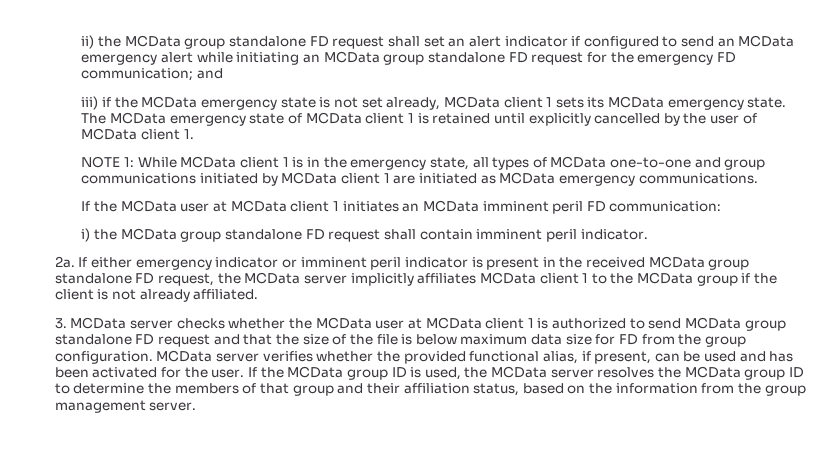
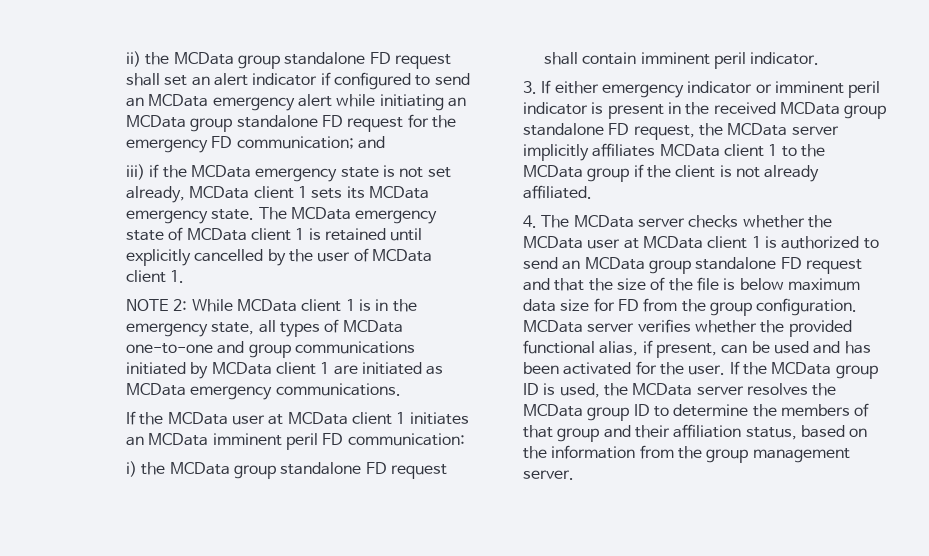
- NOTE 1: While MCData client 1 is in the emergency state, all types of MCData one-to-one and group communications initiated by MCData client 1 are initiated as MCData emergency communications.
+ NOTE 2: While MCData client 1 is in the emergency state, all types of MCData one-to-one and group communications initiated by MCData client 1 are initiated as MCData emergency communications.
- 2a. If either emergency indicator or imminent peril indicator is present in the received MCData group standalone FD request, the MCData server implicitly affiliates MCData client 1 to the MCData group if the client is not already affiliated.
+ 3. If either emergency indicator or imminent peril indicator is present in the received MCData group standalone FD request, the MCData server implicitly affiliates MCData client 1 to the MCData group if the client is not already affiliated.
- 3. MCData server checks whether the MCData user at MCData client 1 is authorized to send MCData group standalone FD request and that the size of the file is below maximum data size for FD from the group configuration.
+ 4. The MCData server checks whether the MCData user at MCData client 1 is authorized to send an MCData group standalone FD request and that the size of the file is below maximum data size for FD from the group configuration.

